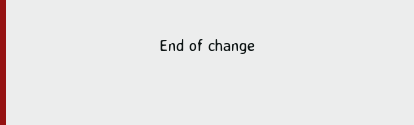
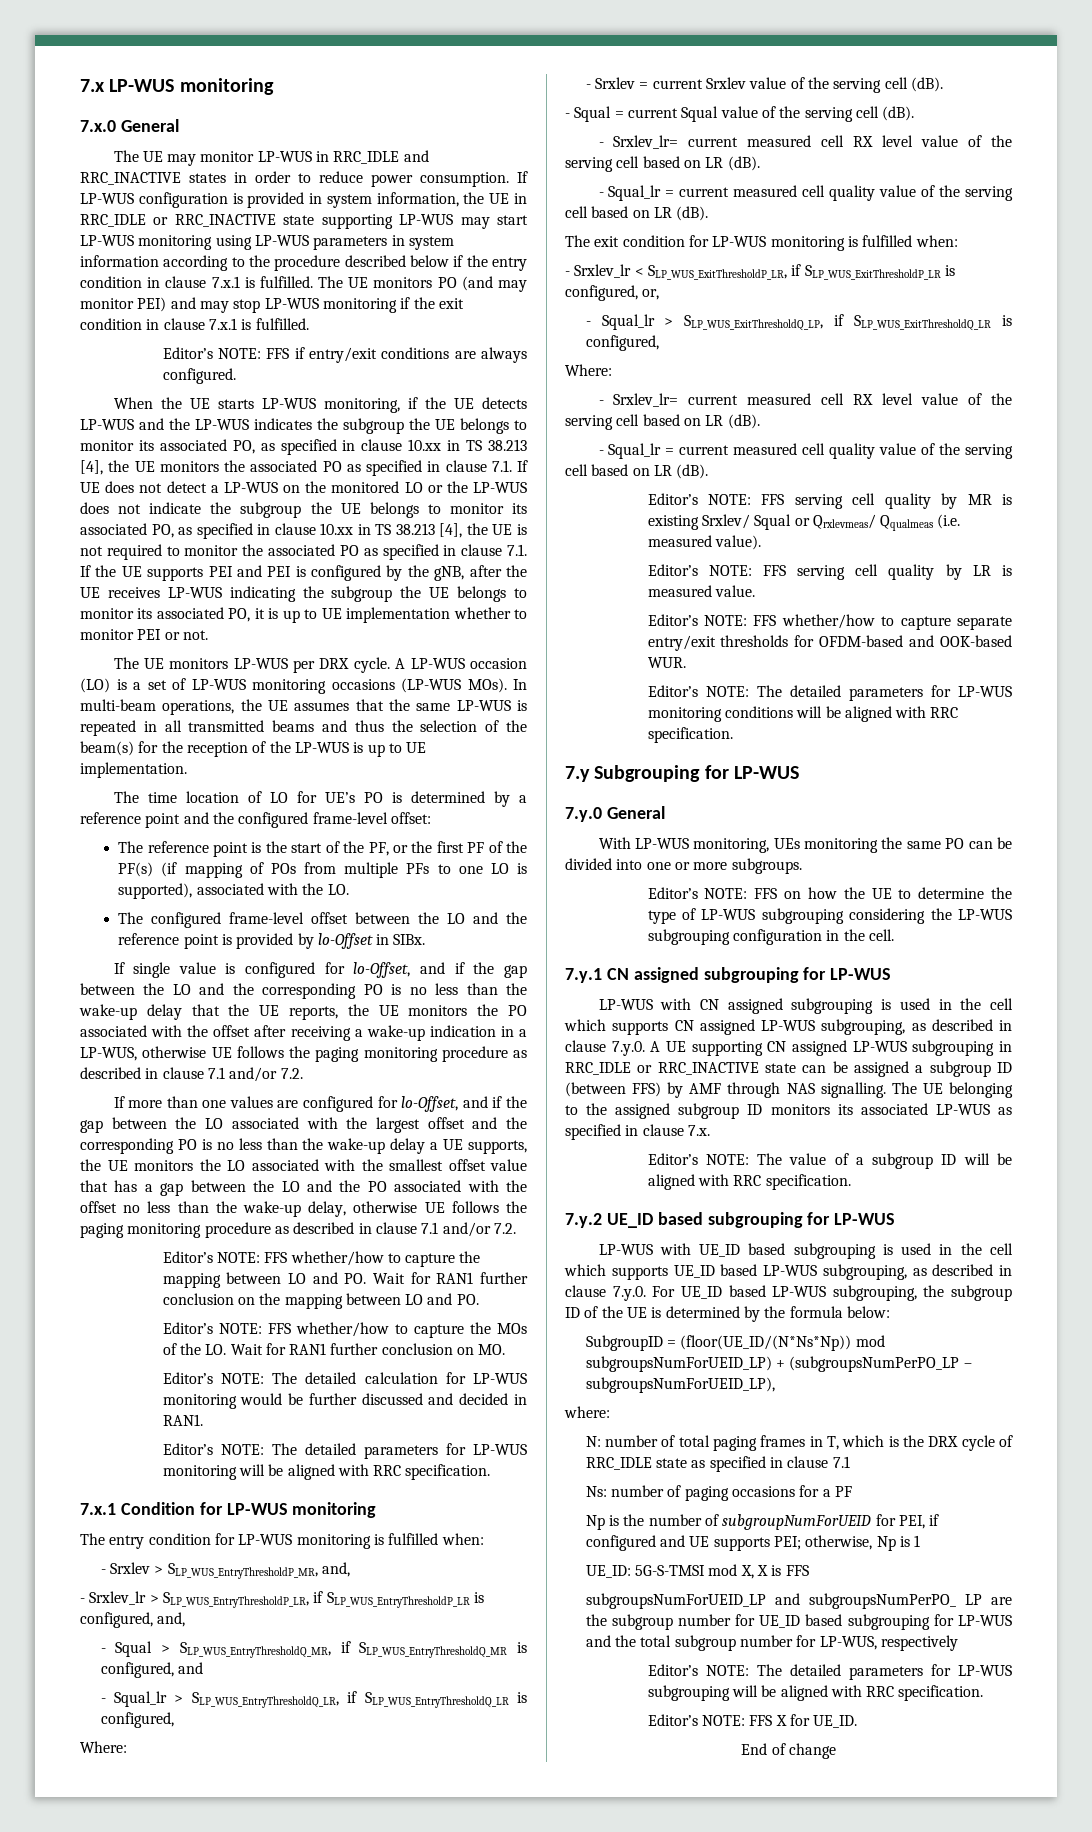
+ 7.x LP-WUS monitoring
+ 7.x.0 General
+ The UE may monitor LP-WUS in RRC_IDLE and RRC_INACTIVE states in order to reduce power consumption. If LP-WUS configuration is provided in system information, the UE in RRC_IDLE or RRC_INACTIVE state supporting LP-WUS may start LP-WUS monitoring using LP-WUS parameters in system information according to the procedure described below if the entry condition in clause 7.x.1 is fulfilled. The UE monitors PO (and may monitor PEI) and may stop LP-WUS monitoring if the exit condition in clause 7.x.1 is fulfilled.
+ Editor’s NOTE: FFS if entry/exit conditions are always configured.
+ When the UE starts LP-WUS monitoring, if the UE detects LP-WUS and the LP-WUS indicates the subgroup the UE belongs to monitor its associated PO, as specified in clause 10.xx in TS 38.213 [4], the UE monitors the associated PO as specified in clause 7.1. If UE does not detect a LP-WUS on the monitored LO or the LP-WUS does not indicate the subgroup the UE belongs to monitor its associated PO, as specified in clause 10.xx in TS 38.213 [4], the UE is not required to monitor the associated PO as specified in clause 7.1. If the UE supports PEI and PEI is configured by the gNB, after the UE receives LP-WUS indicating the subgroup the UE belongs to monitor its associated PO, it is up to UE implementation whether to monitor PEI or not.
+ The UE monitors LP-WUS per DRX cycle. A LP-WUS occasion (LO) is a set of LP-WUS monitoring occasions (LP-WUS MOs). In multi-beam operations, the UE assumes that the same LP-WUS is repeated in all transmitted beams and thus the selection of the beam(s) for the reception of the LP-WUS is up to UE implementation.
+ The time location of LO for UE’s PO is determined by a reference point and the configured frame-level offset:
+ The reference point is the start of the PF, or the first PF of the PF(s) (if mapping of POs from multiple PFs to one LO is supported), associated with the LO.
+ The configured frame-level offset between the LO and the reference point is provided by lo-Offset in SIBx.
+ If single value is configured for lo-Offset, and if the gap between the LO and the corresponding PO is no less than the wake-up delay that the UE reports, the UE monitors the PO associated with the offset after receiving a wake-up indication in a LP-WUS, otherwise UE follows the paging monitoring procedure as described in clause 7.1 and/or 7.2.
+ If more than one values are configured for lo-Offset, and if the gap between the LO associated with the largest offset and the corresponding PO is no less than the wake-up delay a UE supports, the UE monitors the LO associated with the smallest offset value that has a gap between the LO and the PO associated with the offset no less than the wake-up delay, otherwise UE follows the paging monitoring procedure as described in clause 7.1 and/or 7.2.
+ Editor’s NOTE: FFS whether/how to capture the mapping between LO and PO. Wait for RAN1 further conclusion on the mapping between LO and PO.
+ Editor’s NOTE: FFS whether/how to capture the MOs of the LO. Wait for RAN1 further conclusion on MO.
+ Editor’s NOTE: The detailed calculation for LP-WUS monitoring would be further discussed and decided in RAN1.
+ Editor’s NOTE: The detailed parameters for LP-WUS monitoring will be aligned with RRC specification.
+ 7.x.1 Condition for LP-WUS monitoring
+ The entry condition for LP-WUS monitoring is fulfilled when:
+ - Srxlev > SLP_WUS_EntryThresholdP_MR, and,
+ - Srxlev_lr > SLP_WUS_EntryThresholdP_LR, if SLP_WUS_EntryThresholdP_LR is configured, and,
+ - Squal > SLP_WUS_EntryThresholdQ_MR, if SLP_WUS_EntryThresholdQ_MR is configured, and
+ - Squal_lr > SLP_WUS_EntryThresholdQ_LR, if SLP_WUS_EntryThresholdQ_LR is configured,
+ Where:
+ - Srxlev = current Srxlev value of the serving cell (dB).
+ - Squal = current Squal value of the serving cell (dB).
+ - Srxlev_lr= current measured cell RX level value of the serving cell based on LR (dB).
+ - Squal_lr = current measured cell quality value of the serving cell based on LR (dB).
+ The exit condition for LP-WUS monitoring is fulfilled when:
+ - Srxlev_lr < SLP_WUS_ExitThresholdP_LR, if SLP_WUS_ExitThresholdP_LR is configured, or,
+ - Squal_lr > SLP_WUS_ExitThresholdQ_LP, if SLP_WUS_ExitThresholdQ_LR is configured,
+ Where:
+ - Srxlev_lr= current measured cell RX level value of the serving cell based on LR (dB).
+ - Squal_lr = current measured cell quality value of the serving cell based on LR (dB).
+ Editor’s NOTE: FFS serving cell quality by MR is existing Srxlev/ Squal or Qrxlevmeas/ Qqualmeas (i.e. measured value).
+ Editor’s NOTE: FFS serving cell quality by LR is measured value.
+ Editor’s NOTE: FFS whether/how to capture separate entry/exit thresholds for OFDM-based and OOK-based WUR.
+ Editor’s NOTE: The detailed parameters for LP-WUS monitoring conditions will be aligned with RRC specification.
+ 7.y Subgrouping for LP-WUS
+ 7.y.0 General
+ With LP-WUS monitoring, UEs monitoring the same PO can be divided into one or more subgroups.
+ Editor’s NOTE: FFS on how the UE to determine the type of LP-WUS subgrouping considering the LP-WUS subgrouping configuration in the cell.
+ 7.y.1 CN assigned subgrouping for LP-WUS
+ LP-WUS with CN assigned subgrouping is used in the cell which supports CN assigned LP-WUS subgrouping, as described in clause 7.y.0. A UE supporting CN assigned LP-WUS subgrouping in RRC_IDLE or RRC_INACTIVE state can be assigned a subgroup ID (between FFS) by AMF through NAS signalling. The UE belonging to the assigned subgroup ID monitors its associated LP-WUS as specified in clause 7.x.
+ Editor’s NOTE: The value of a subgroup ID will be aligned with RRC specification.
+ 7.y.2 UE_ID based subgrouping for LP-WUS
+ LP-WUS with UE_ID based subgrouping is used in the cell which supports UE_ID based LP-WUS subgrouping, as described in clause 7.y.0. For UE_ID based LP-WUS subgrouping, the subgroup ID of the UE is determined by the formula below:
+ SubgroupID = (floor(UE_ID/(N*Ns*Np)) mod subgroupsNumForUEID_LP) + (subgroupsNumPerPO_LP – subgroupsNumForUEID_LP),
+ where:
+ N: number of total paging frames in T, which is the DRX cycle of RRC_IDLE state as specified in clause 7.1
+ Ns: number of paging occasions for a PF
+ Np is the number of subgroupNumForUEID for PEI, if configured and UE supports PEI; otherwise, Np is 1
+ UE_ID: 5G-S-TMSI mod X, X is FFS
+ subgroupsNumForUEID_LP and subgroupsNumPerPO_ LP are the subgroup number for UE_ID based subgrouping for LP-WUS and the total subgroup number for LP-WUS, respectively
+ Editor’s NOTE: The detailed parameters for LP-WUS subgrouping will be aligned with RRC specification.
+ Editor’s NOTE: FFS X for UE_ID.

